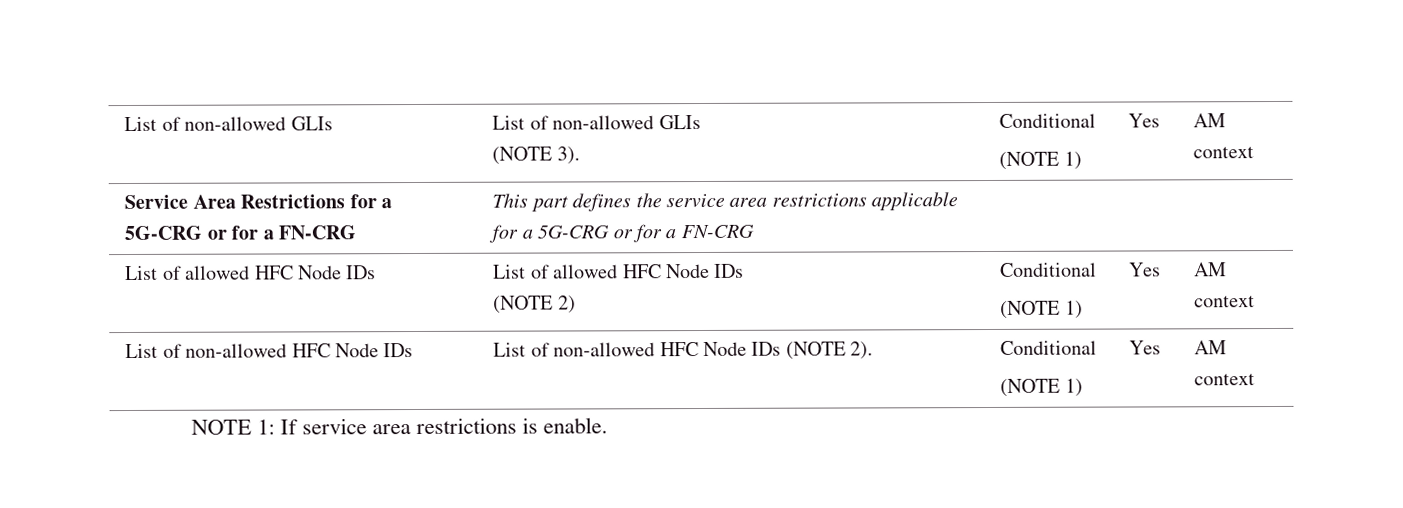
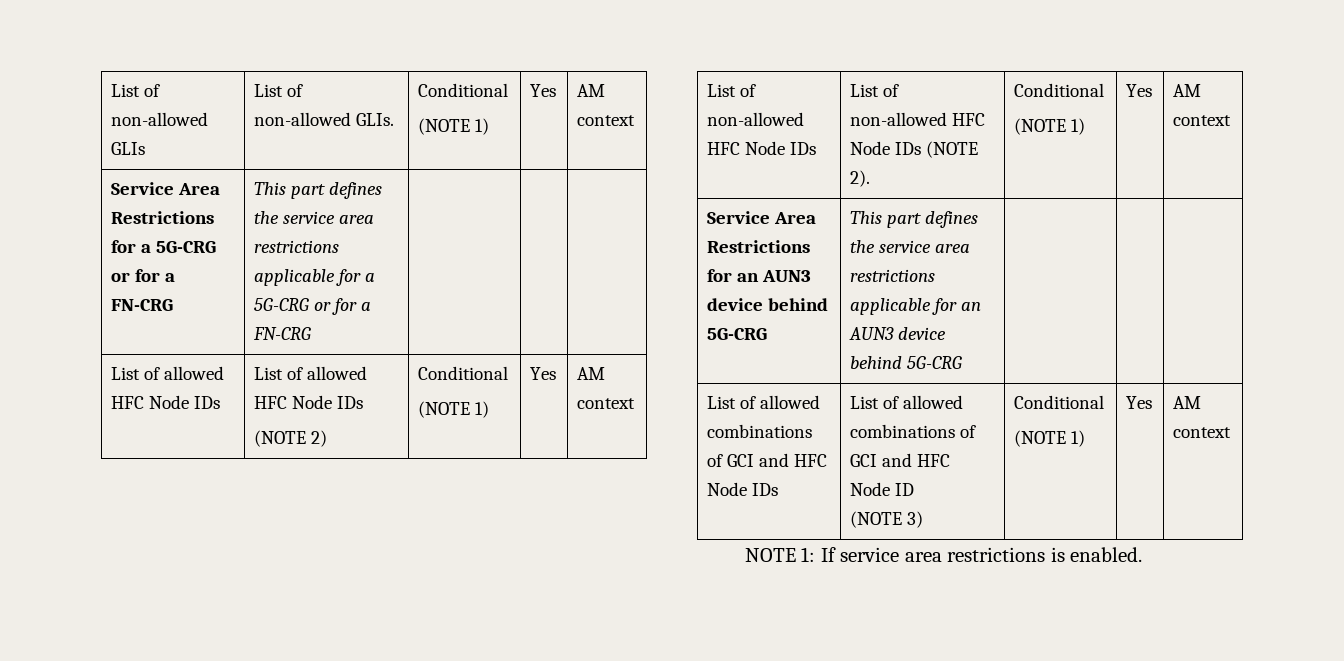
- List of non-allowed GLIs | List of non-allowed GLIs
- (NOTE 3). | Conditional
+ List of non-allowed GLIs | List of non-allowed GLIs. | Conditional
+ Service Area Restrictions for an AUN3 device behind 5G-CRG | This part defines the service area restrictions applicable for an AUN3 device behind 5G-CRG | | |
+ List of allowed combinations of GCI and HFC Node IDs | List of allowed combinations of GCI and HFC Node ID
+ (NOTE 3) | Conditional
+ (NOTE 1) | Yes | AM context
- NOTE 1: If service area restrictions is enable.
+ NOTE 1: If service area restrictions is enabled.

